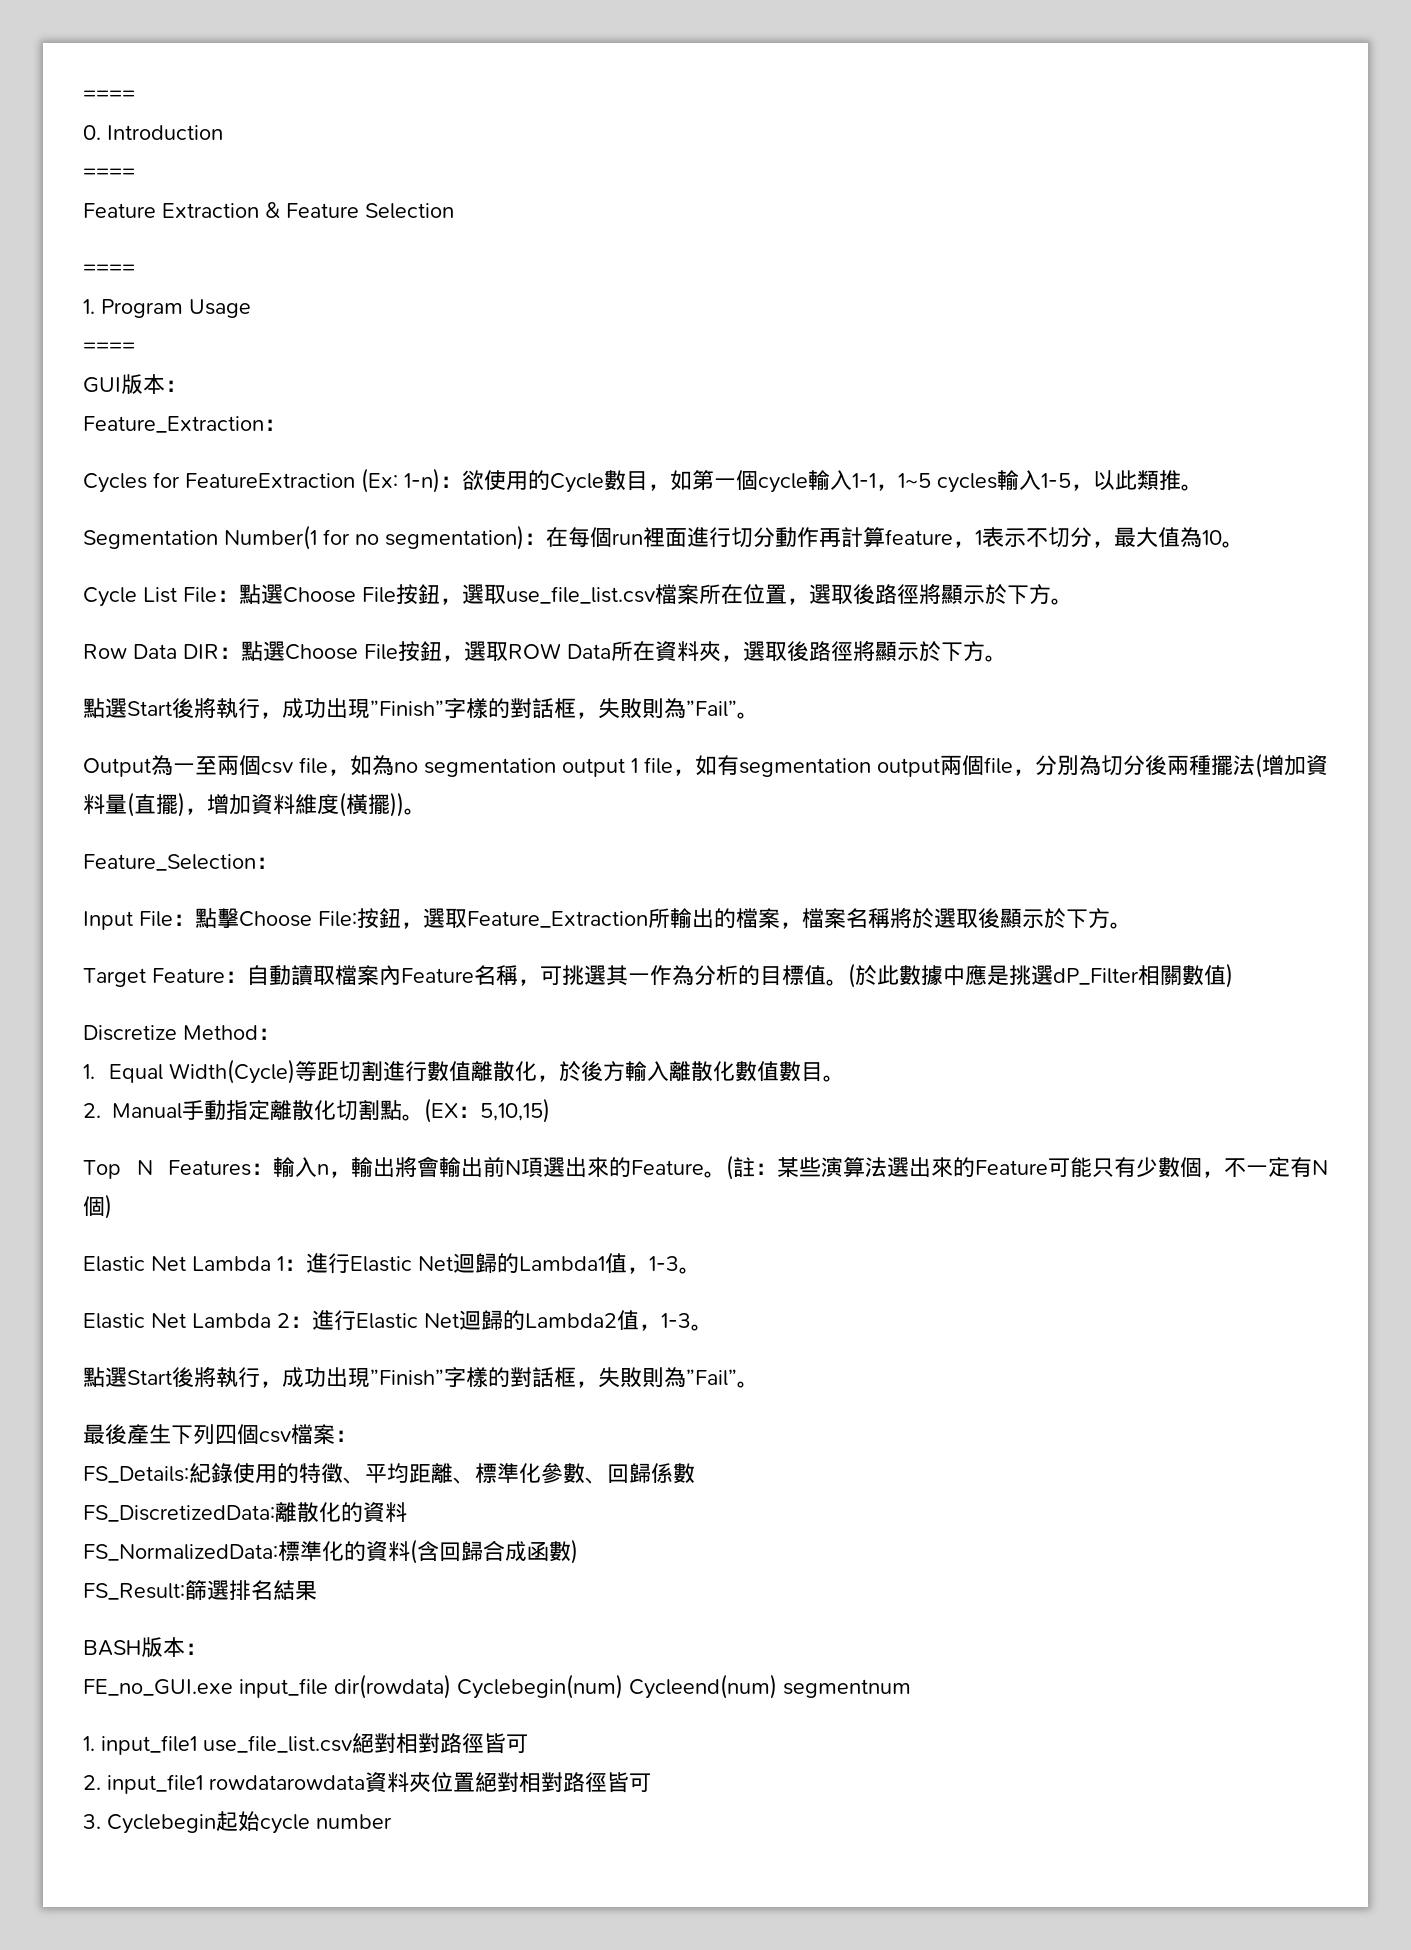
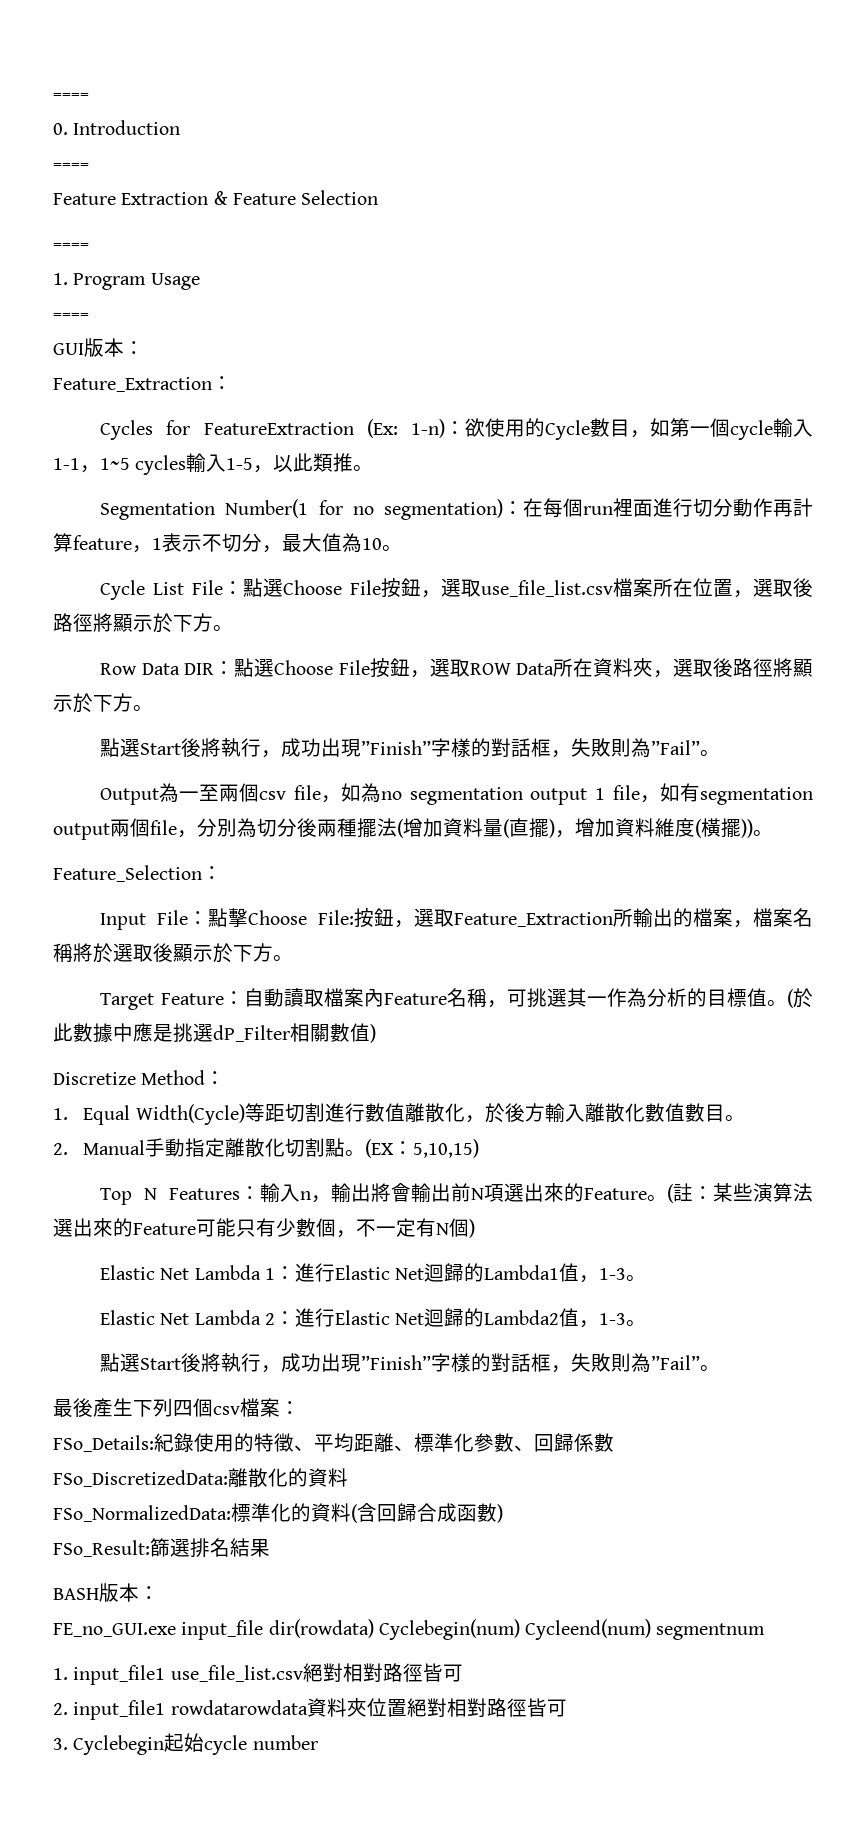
- FS_Details:紀錄使用的特徵、平均距離、標準化參數、回歸係數
+ FSo_Details:紀錄使用的特徵、平均距離、標準化參數、回歸係數
- FS_DiscretizedData:離散化的資料
+ FSo_DiscretizedData:離散化的資料
- FS_NormalizedData:標準化的資料(含回歸合成函數)
+ FSo_NormalizedData:標準化的資料(含回歸合成函數)
- FS_Result:篩選排名結果
+ FSo_Result:篩選排名結果

